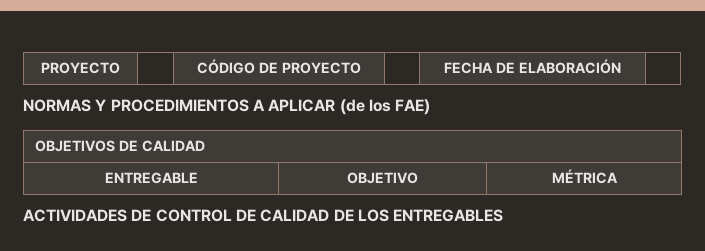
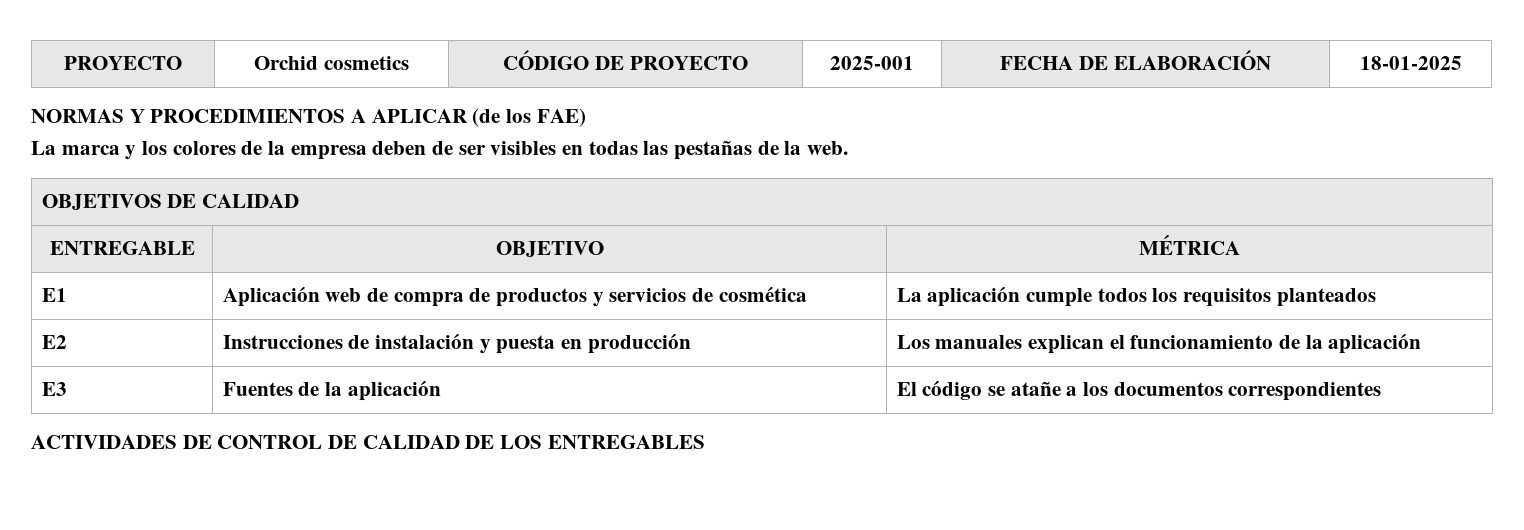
- PROYECTO | | CÓDIGO DE PROYECTO | | FECHA DE ELABORACIÓN |
+ PROYECTO | Orchid cosmetics | CÓDIGO DE PROYECTO | 2025-001 | FECHA DE ELABORACIÓN | 18-01-2025
+ La marca y los colores de la empresa deben de ser visibles en todas las pestañas de la web.
+ E1 | Aplicación web de compra de productos y servicios de cosmética | La aplicación cumple todos los requisitos planteados
+ E2 | Instrucciones de instalación y puesta en producción | Los manuales explican el funcionamiento de la aplicación
+ E3 | Fuentes de la aplicación | El código se atañe a los documentos correspondientes

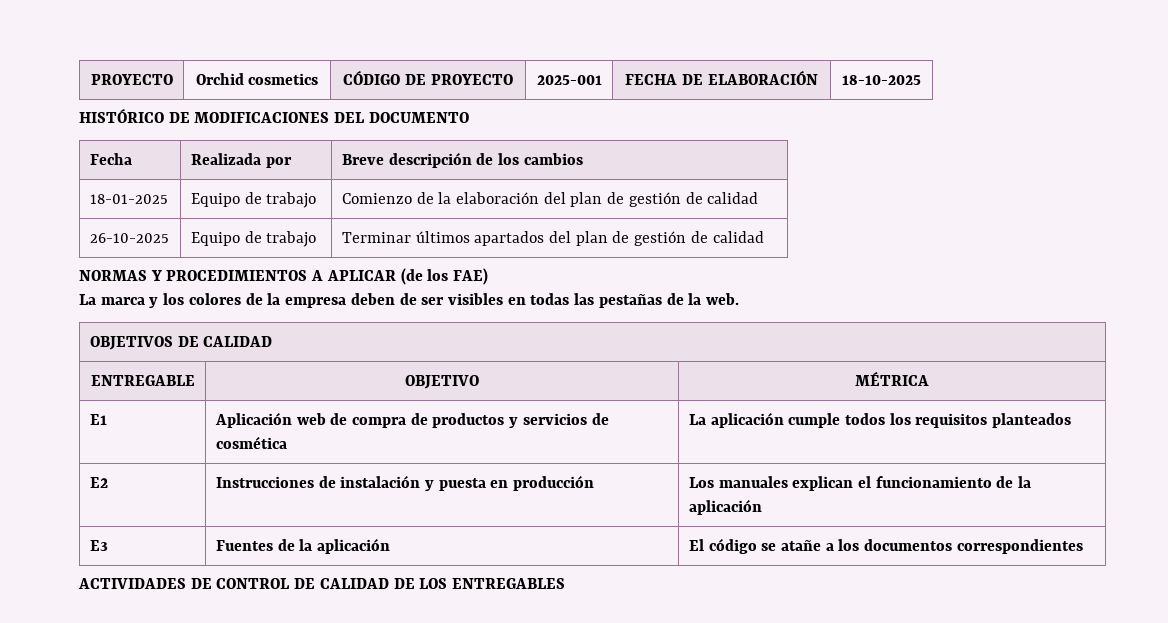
- PROYECTO | Orchid cosmetics | CÓDIGO DE PROYECTO | 2025-001 | FECHA DE ELABORACIÓN | 18-01-2025
+ PROYECTO | Orchid cosmetics | CÓDIGO DE PROYECTO | 2025-001 | FECHA DE ELABORACIÓN | 18-10-2025
+ HISTÓRICO DE MODIFICACIONES DEL DOCUMENTO
+ Fecha | Realizada por | Breve descripción de los cambios
+ 18-01-2025 | Equipo de trabajo | Comienzo de la elaboración del plan de gestión de calidad
+ 26-10-2025 | Equipo de trabajo | Terminar últimos apartados del plan de gestión de calidad

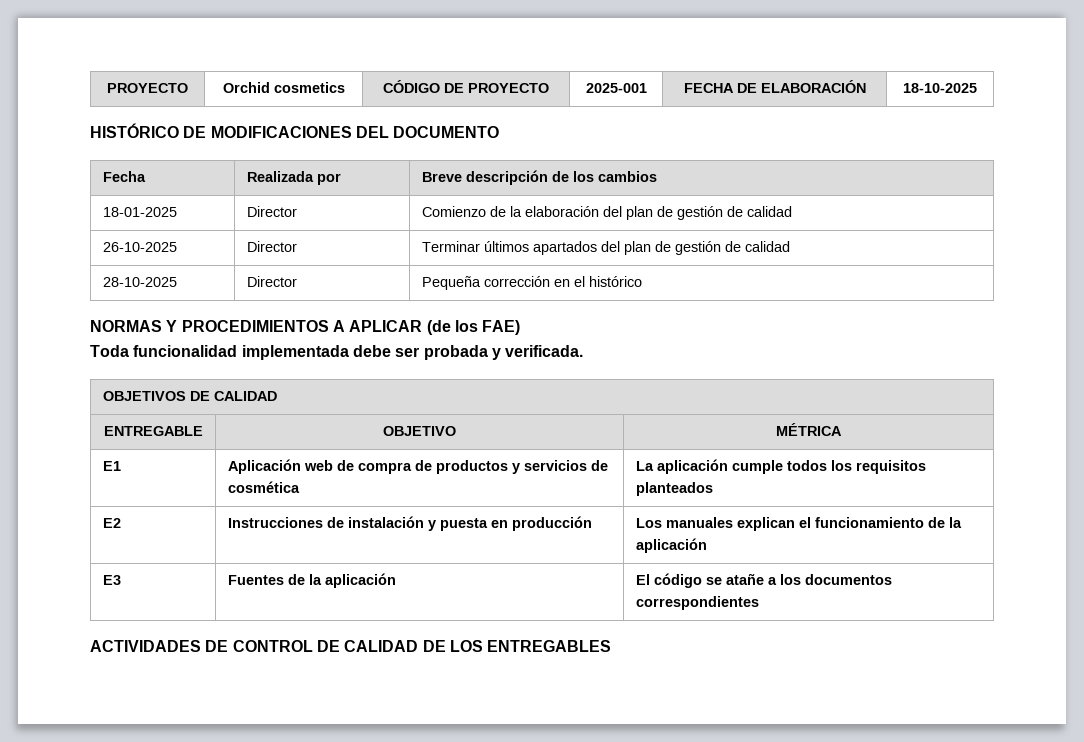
- 18-01-2025 | Equipo de trabajo | Comienzo de la elaboración del plan de gestión de calidad
+ 18-01-2025 | Director | Comienzo de la elaboración del plan de gestión de calidad
- 26-10-2025 | Equipo de trabajo | Terminar últimos apartados del plan de gestión de calidad
+ 26-10-2025 | Director | Terminar últimos apartados del plan de gestión de calidad
+ 28-10-2025 | Director | Pequeña corrección en el histórico
- La marca y los colores de la empresa deben de ser visibles en todas las pestañas de la web.
+ Toda funcionalidad implementada debe ser probada y verificada.

